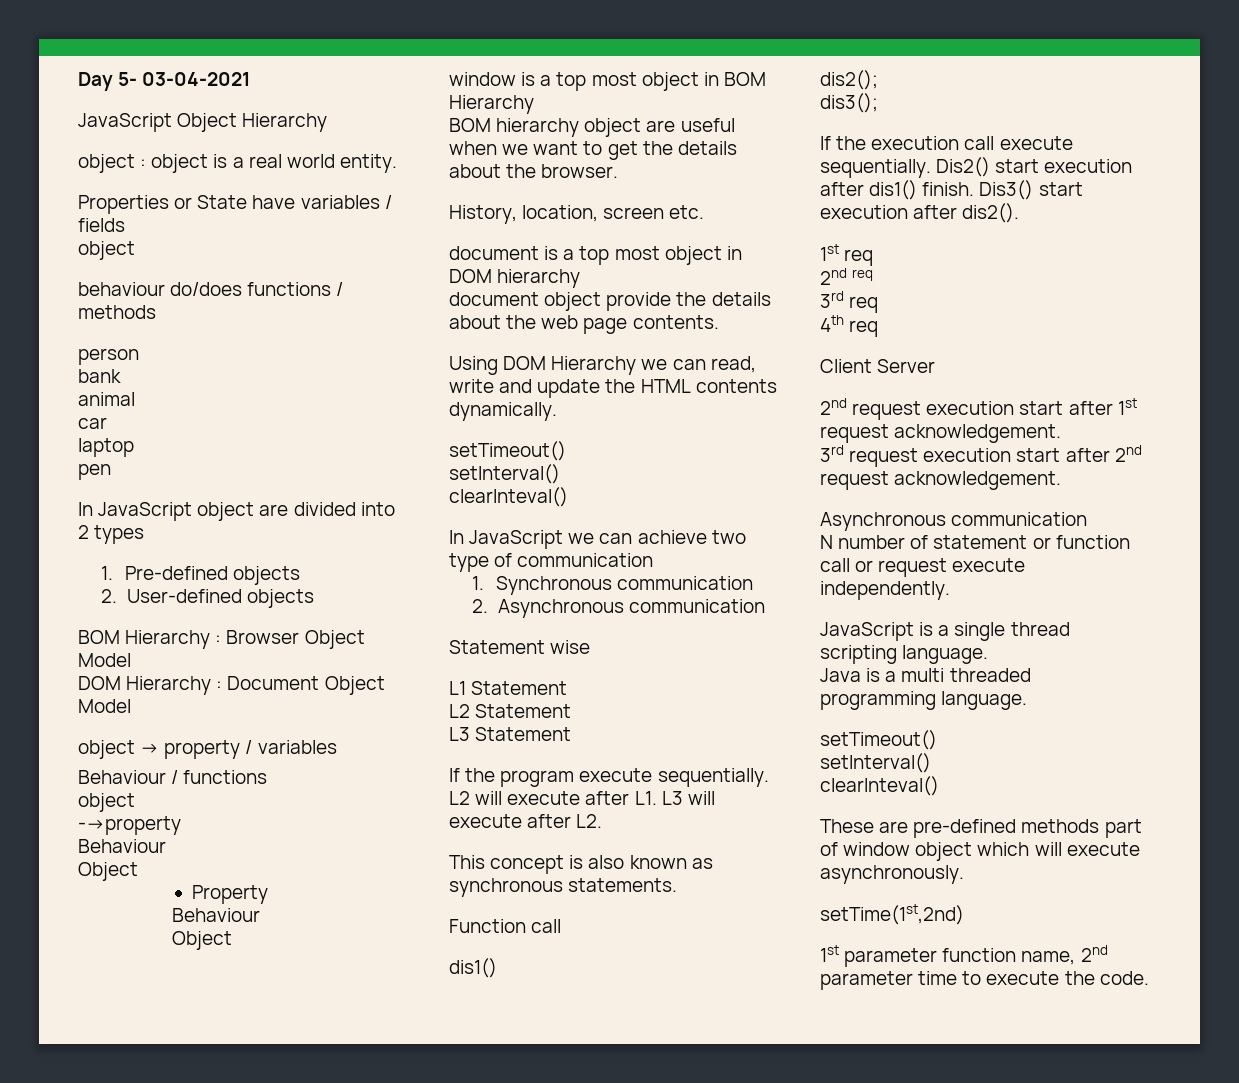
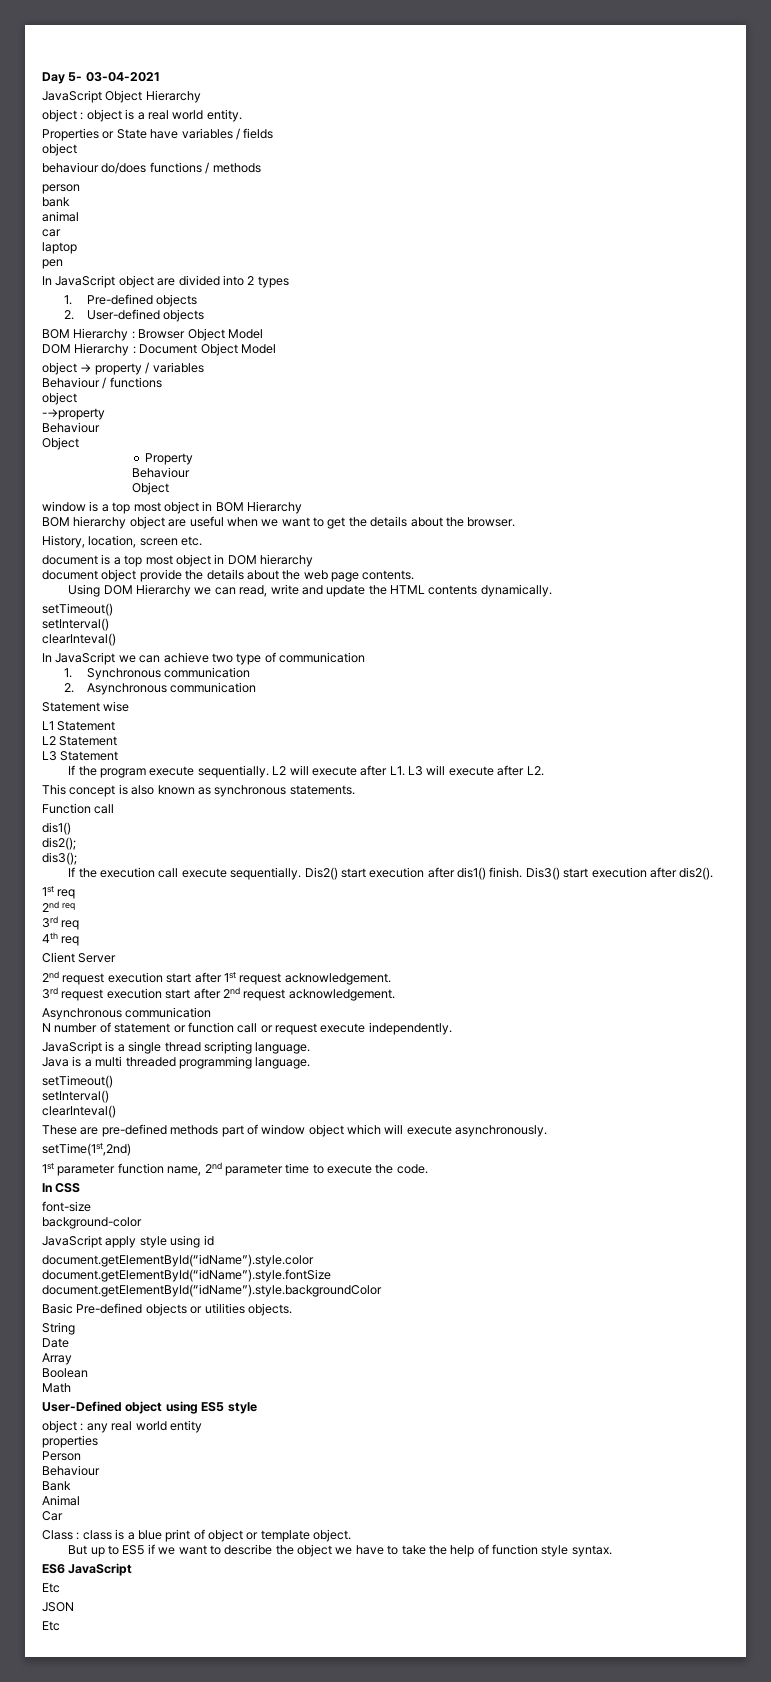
+ In CSS
+ font-size
+ background-color
+ JavaScript apply style using id
+ document.getElementById(“idName”).style.color
+ document.getElementById(“idName”).style.fontSize
+ document.getElementById(“idName”).style.backgroundColor
+ Basic Pre-defined objects or utilities objects.
+ String
+ Date
+ Array
+ Boolean
+ Math
+ User-Defined object using ES5 style
+ object : any real world entity
+ properties
+ Person
+ Behaviour
+ Bank
+ Animal
+ Car
+ Class : class is a blue print of object or template object.
+ But up to ES5 if we want to describe the object we have to take the help of function style syntax.
+ ES6 JavaScript
+ Etc
+ JSON
+ Etc

